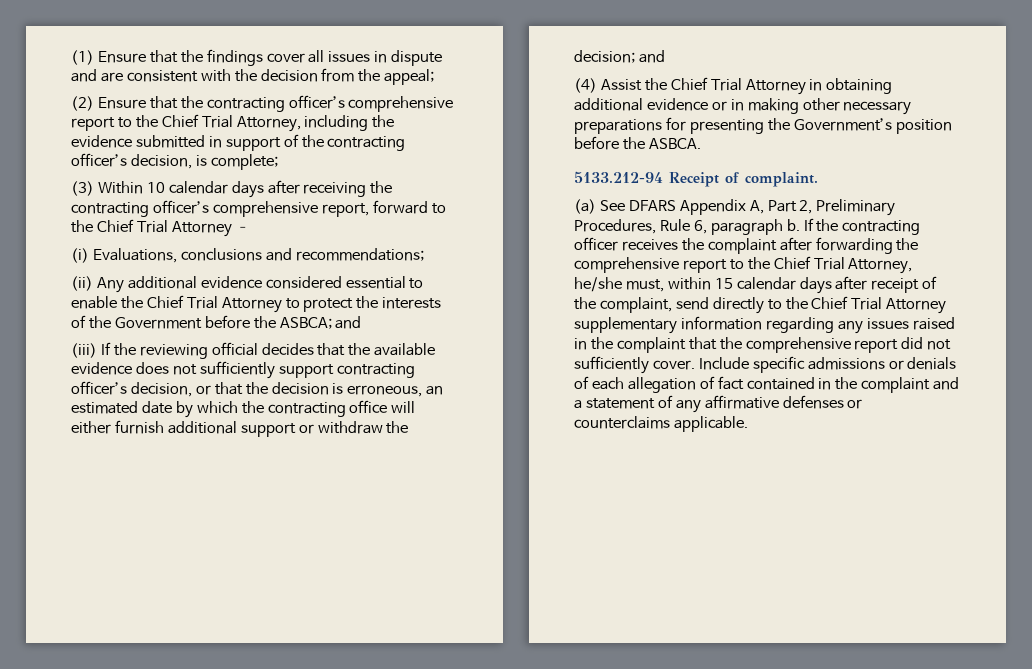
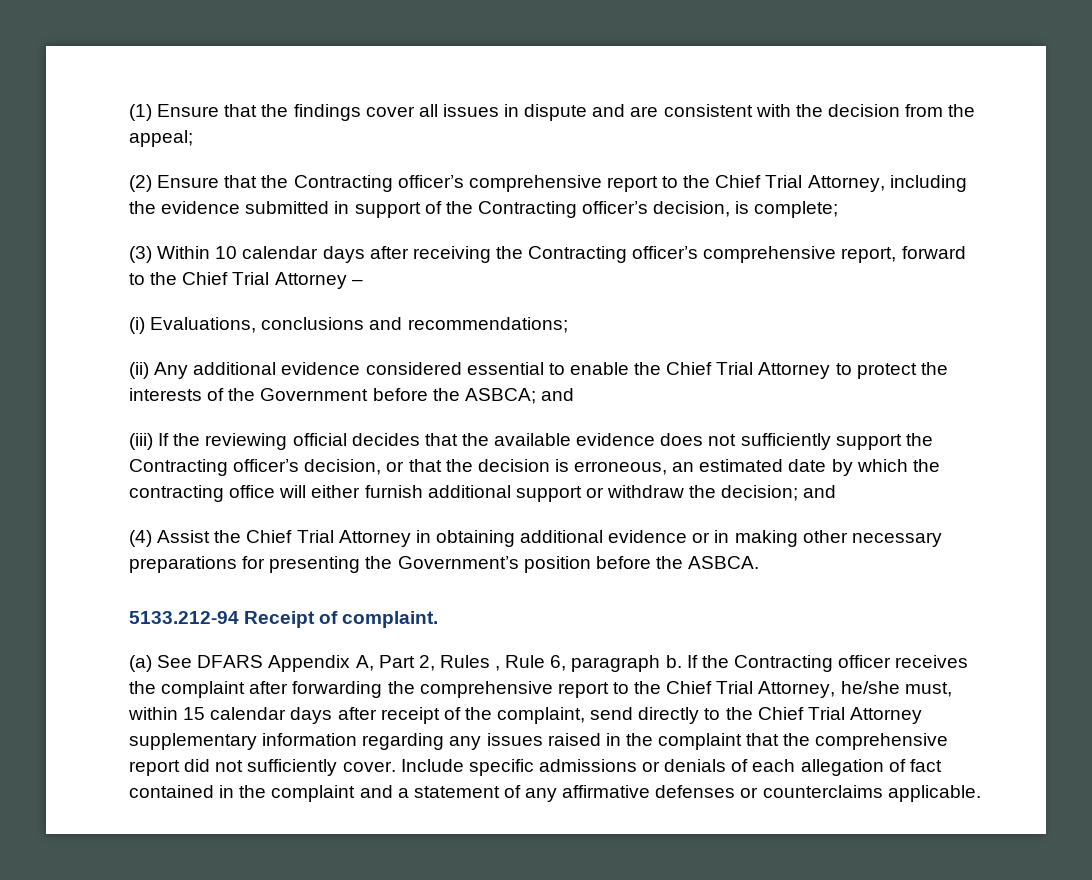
- (2) Ensure that the contracting officer’s comprehensive report to the Chief Trial Attorney, including the evidence submitted in support of the contracting officer’s decision, is complete;
+ (2) Ensure that the Contracting officer’s comprehensive report to the Chief Trial Attorney, including the evidence submitted in support of the Contracting officer’s decision, is complete;
- (3) Within 10 calendar days after receiving the contracting officer’s comprehensive report, forward to the Chief Trial Attorney –
+ (3) Within 10 calendar days after receiving the Contracting officer’s comprehensive report, forward to the Chief Trial Attorney –
- (iii) If the reviewing official decides that the available evidence does not sufficiently support contracting officer’s decision, or that the decision is erroneous, an estimated date by which the contracting office will either furnish additional support or withdraw the decision; and
+ (iii) If the reviewing official decides that the available evidence does not sufficiently support the Contracting officer’s decision, or that the decision is erroneous, an estimated date by which the contracting office will either furnish additional support or withdraw the decision; and
- (a) See DFARS Appendix A, Part 2, Preliminary Procedures, Rule 6, paragraph b.
+ (a) See DFARS Appendix A, Part 2, Rules , Rule 6, paragraph b.
- If the contracting officer receives the complaint after forwarding the comprehensive report to the Chief Trial Attorney, he/she must, within 15 calendar days after receipt of the complaint, send directly to the Chief Trial Attorney supplementary information regarding any issues raised in the complaint that the comprehensive report did not sufficiently cover.
+ If the Contracting officer receives the complaint after forwarding the comprehensive report to the Chief Trial Attorney, he/she must, within 15 calendar days after receipt of the complaint, send directly to the Chief Trial Attorney supplementary information regarding any issues raised in the complaint that the comprehensive report did not sufficiently cover.

